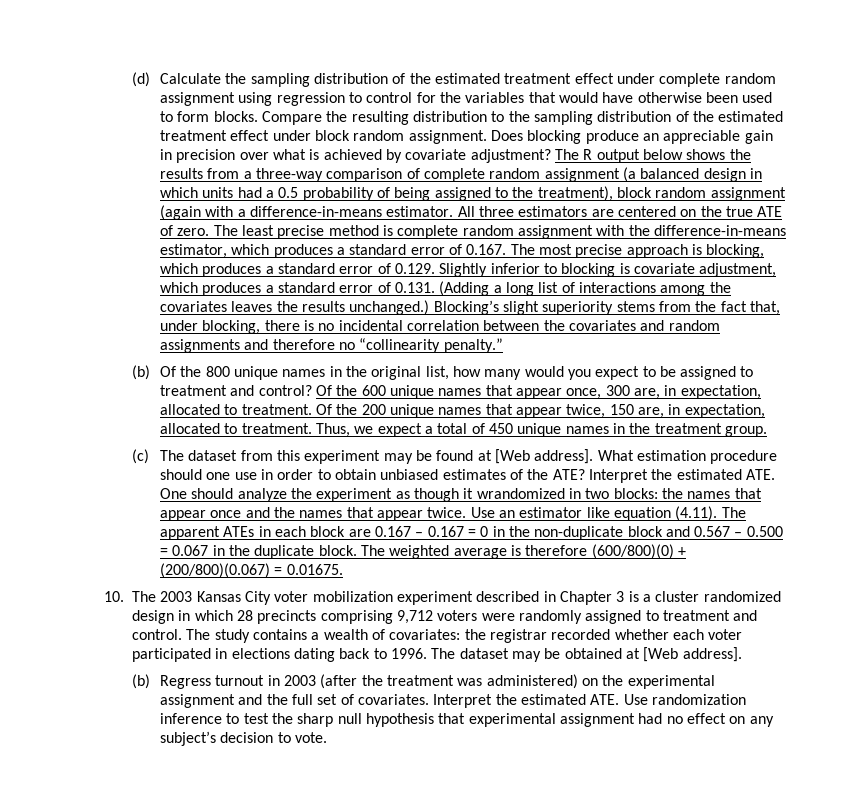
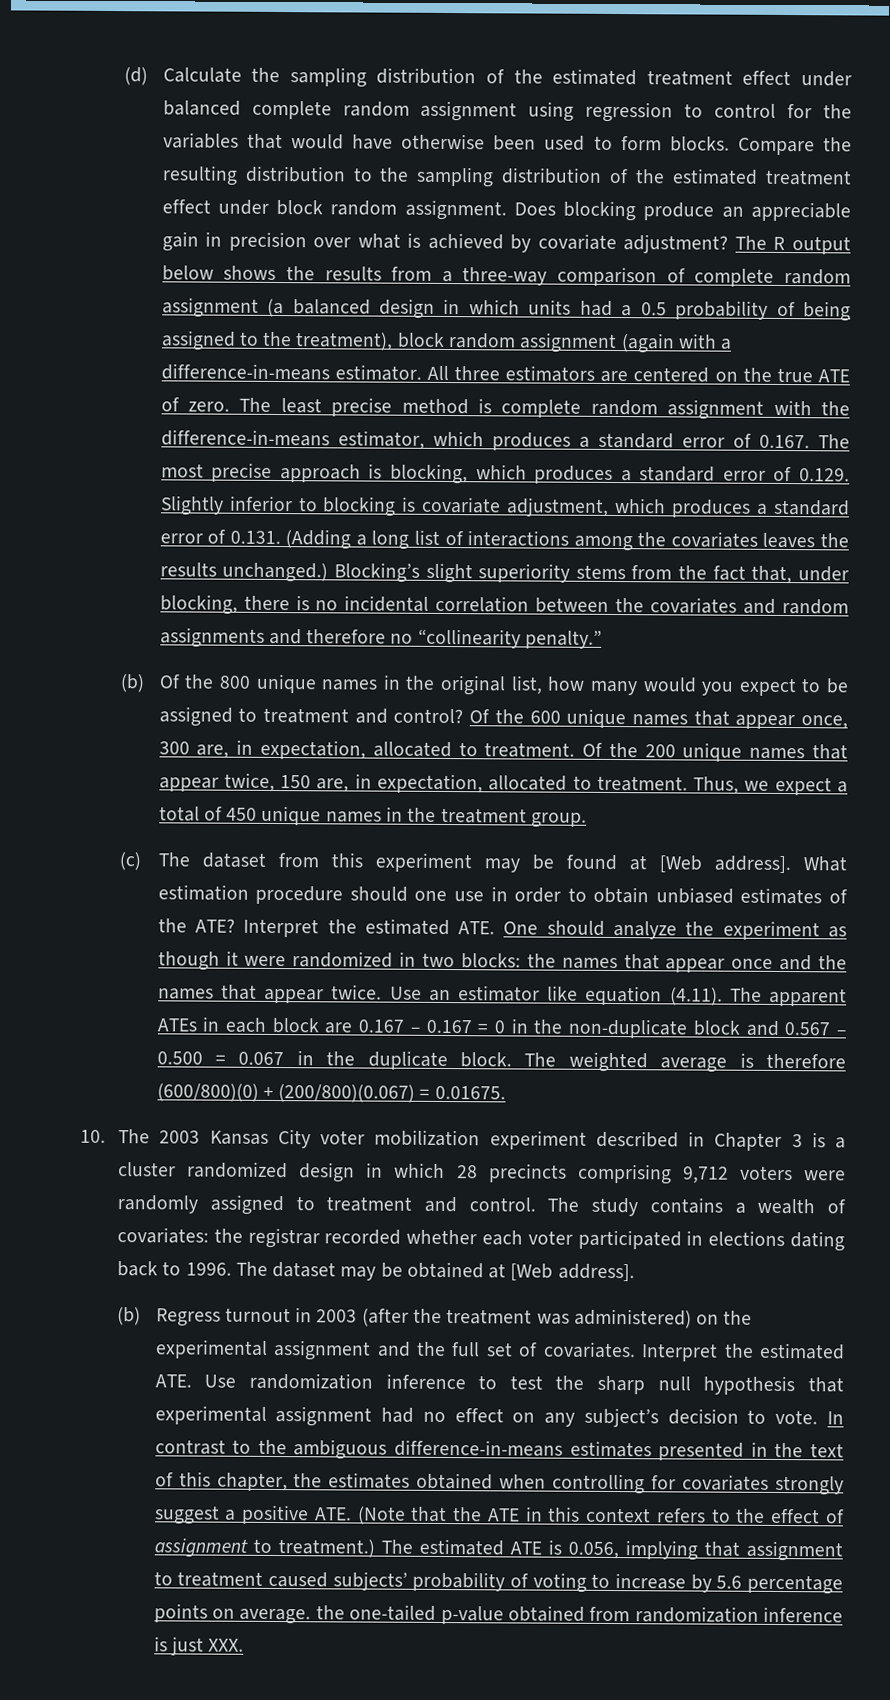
- (d) Calculate the sampling distribution of the estimated treatment effect under complete random assignment using regression to control for the variables that would have otherwise been used to form blocks.
+ (d) Calculate the sampling distribution of the estimated treatment effect under balanced complete random assignment using regression to control for the variables that would have otherwise been used to form blocks.
- Interpret the estimated ATE. One should analyze the experiment as though it wrandomized in two blocks: the names that appear once and the names that appear twice.
+ Interpret the estimated ATE. One should analyze the experiment as though it were randomized in two blocks: the names that appear once and the names that appear twice.
+ In contrast to the ambiguous difference-in-means estimates presented in the text of this chapter, the estimates obtained when controlling for covariates strongly suggest a positive ATE. (Note that the ATE in this context refers to the effect of assignment to treatment.) The estimated ATE is 0.056, implying that assignment to treatment caused subjects’ probability of voting to increase by 5.6 percentage points on average. the one-tailed p-value obtained from randomization inference is just XXX.

